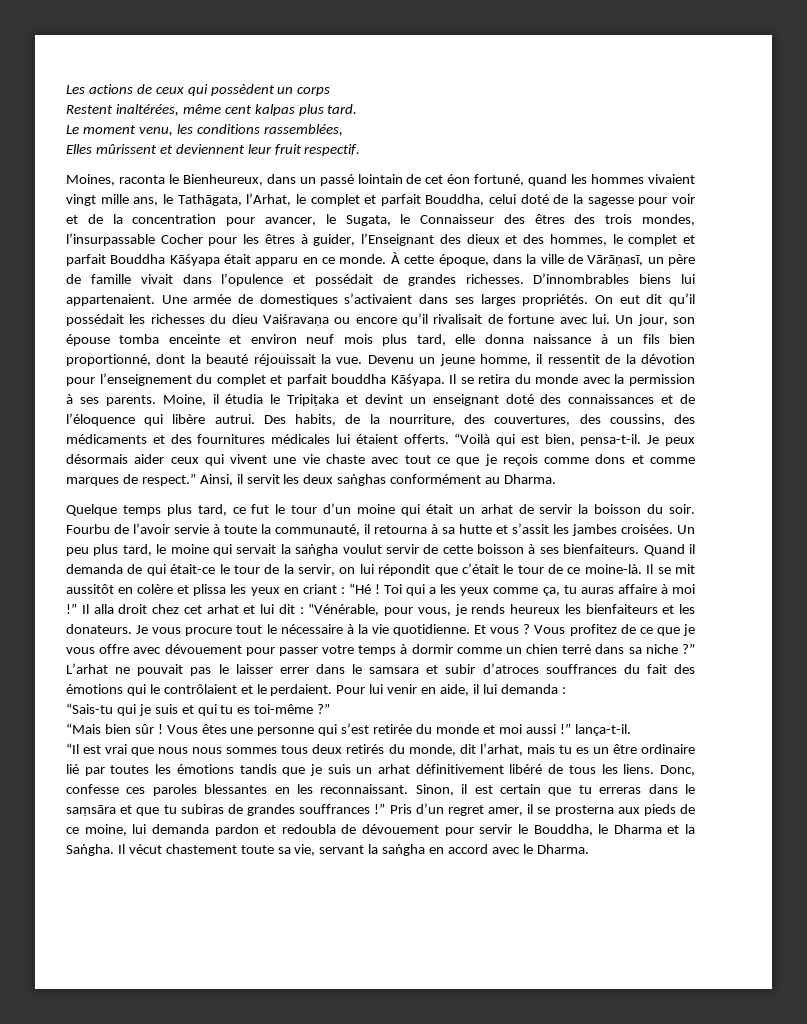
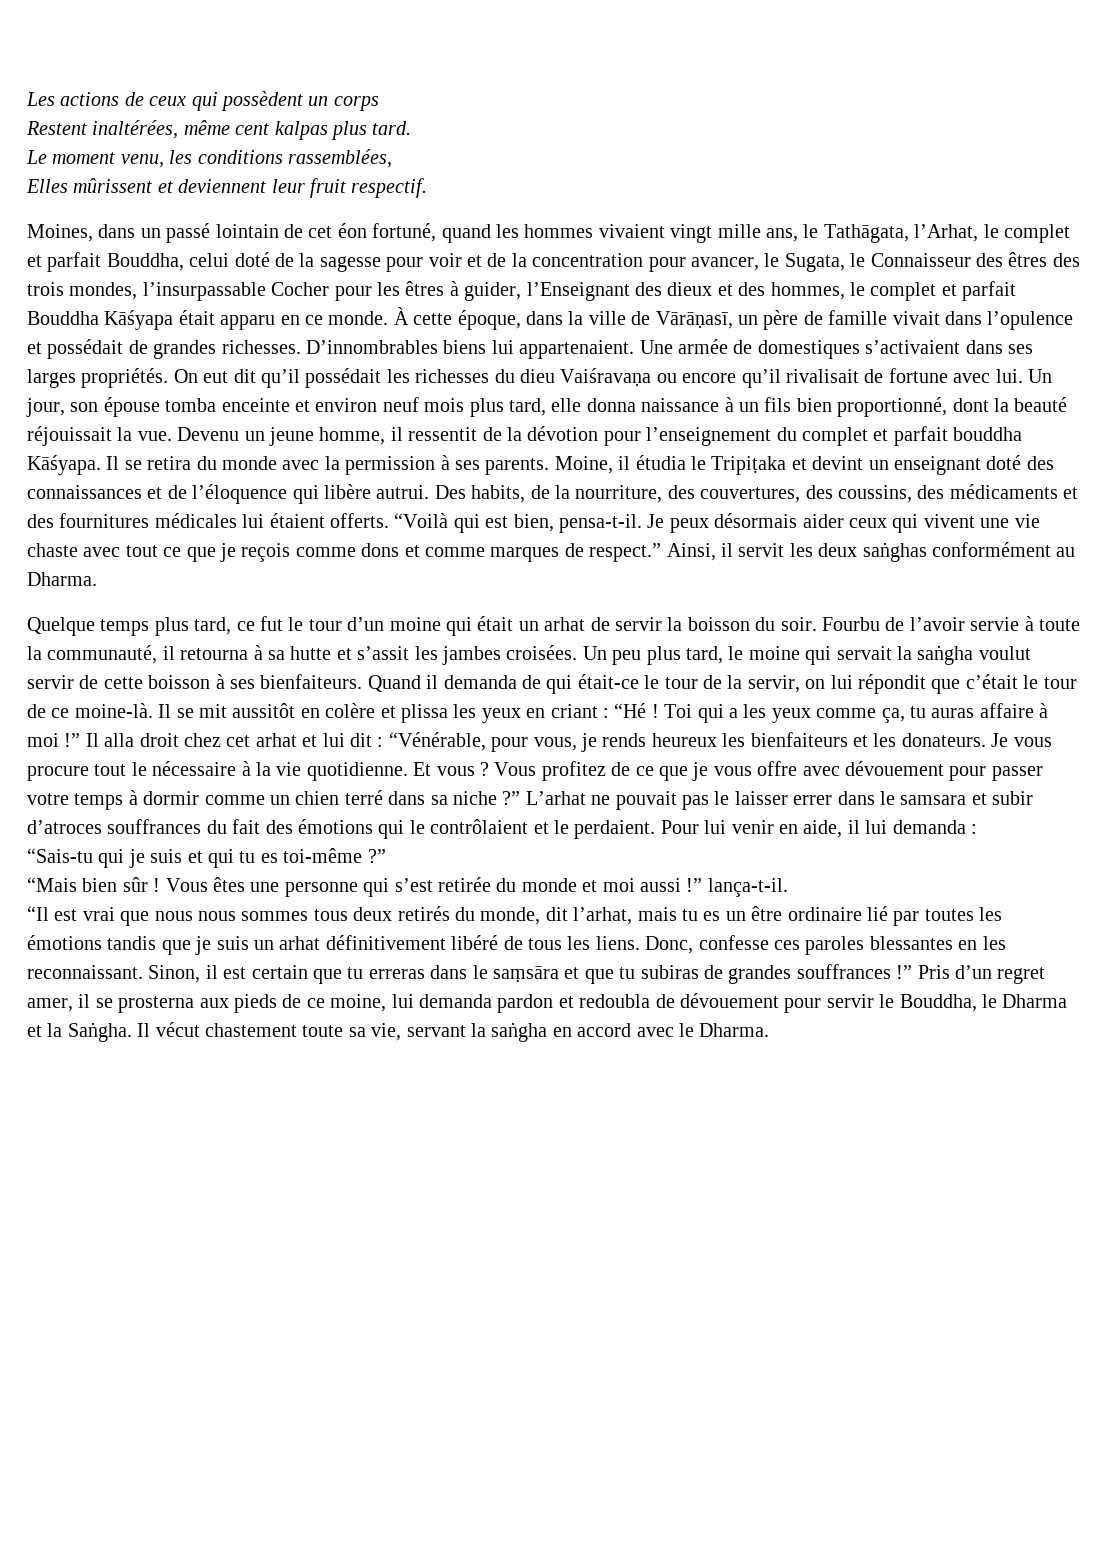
- Moines, raconta le Bienheureux, dans un passé lointain de cet éon fortuné, quand les hommes vivaient vingt mille ans, le Tathāgata, l’Arhat, le complet et parfait Bouddha, celui doté de la sagesse pour voir et de la concentration pour avancer, le Sugata, le Connaisseur des êtres des trois mondes, l’insurpassable Cocher pour les êtres à guider, l’Enseignant des dieux et des hommes, le complet et parfait Bouddha Kāśyapa était apparu en ce monde.
+ Moines, dans un passé lointain de cet éon fortuné, quand les hommes vivaient vingt mille ans, le Tathāgata, l’Arhat, le complet et parfait Bouddha, celui doté de la sagesse pour voir et de la concentration pour avancer, le Sugata, le Connaisseur des êtres des trois mondes, l’insurpassable Cocher pour les êtres à guider, l’Enseignant des dieux et des hommes, le complet et parfait Bouddha Kāśyapa était apparu en ce monde.

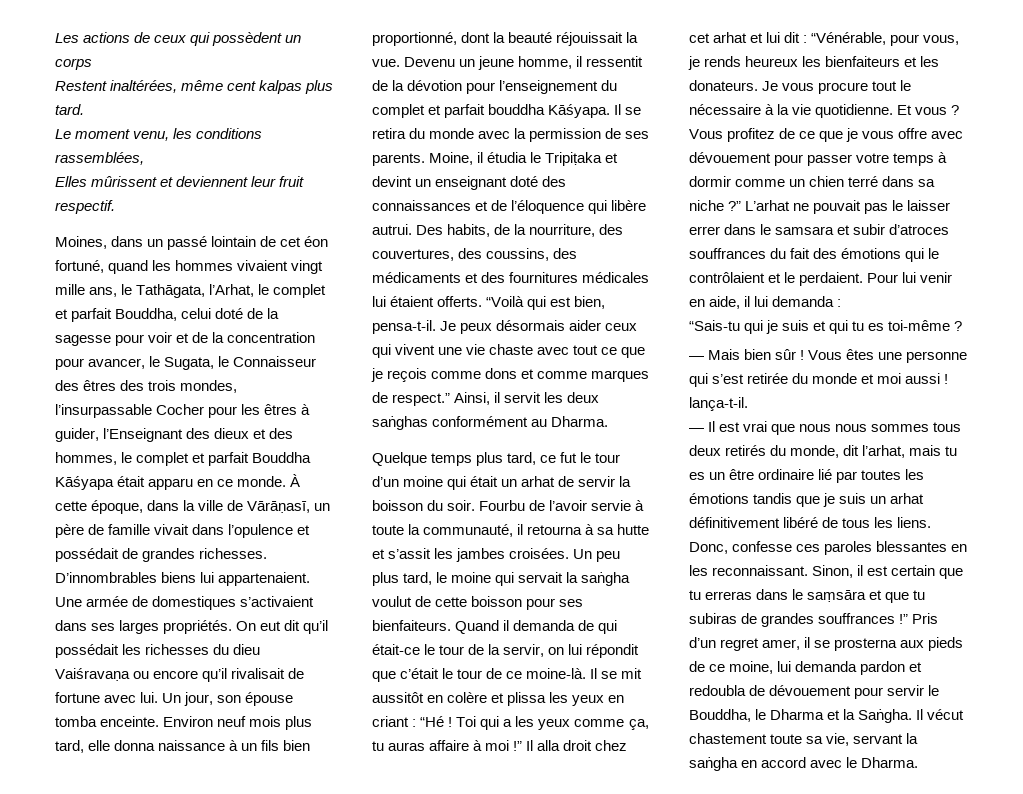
- Un jour, son épouse tomba enceinte et environ neuf mois plus tard, elle donna naissance à un fils bien proportionné, dont la beauté réjouissait la vue.
+ Un jour, son épouse tomba enceinte. Environ neuf mois plus tard, elle donna naissance à un fils bien proportionné, dont la beauté réjouissait la vue.
- Il se retira du monde avec la permission à ses parents.
+ Il se retira du monde avec la permission de ses parents.
- Un peu plus tard, le moine qui servait la saṅgha voulut servir de cette boisson à ses bienfaiteurs.
+ Un peu plus tard, le moine qui servait la saṅgha voulut de cette boisson pour ses bienfaiteurs.
- “Sais-tu qui je suis et qui tu es toi-même ?”
- “Mais bien sûr !
+ “Sais-tu qui je suis et qui tu es toi-même ?
+ — Mais bien sûr !
- Vous êtes une personne qui s’est retirée du monde et moi aussi !” lança-t-il.
+ Vous êtes une personne qui s’est retirée du monde et moi aussi ! lança-t-il.
- “Il est vrai que nous nous sommes tous deux retirés du monde, dit l’arhat, mais tu es un être ordinaire lié par toutes les émotions tandis que je suis un arhat définitivement libéré de tous les liens.
+ — Il est vrai que nous nous sommes tous deux retirés du monde, dit l’arhat, mais tu es un être ordinaire lié par toutes les émotions tandis que je suis un arhat définitivement libéré de tous les liens.

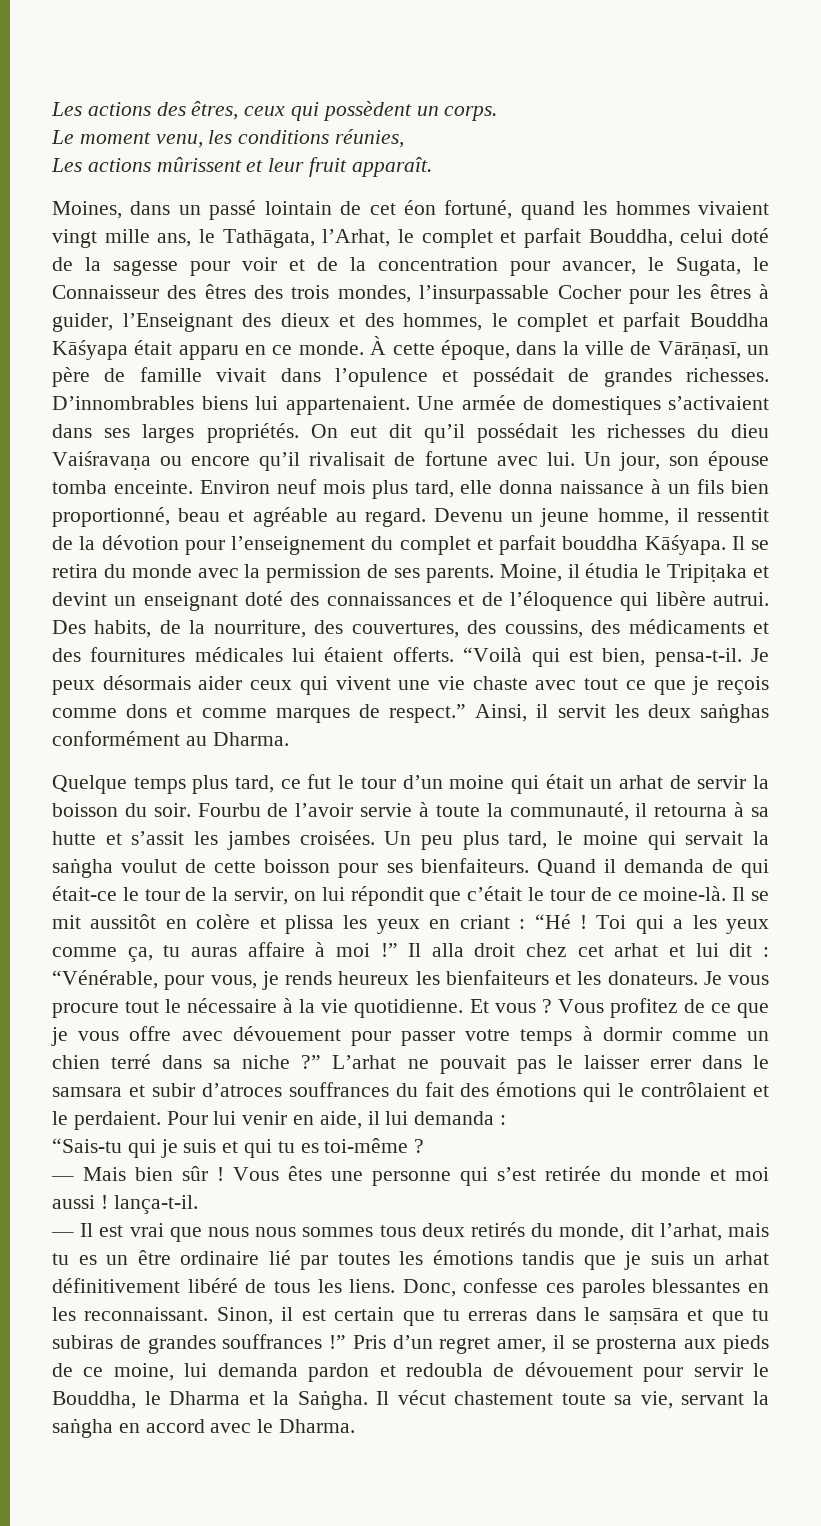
- Les actions de ceux qui possèdent un corps
- Restent inaltérées, même cent kalpas plus tard.
+ Les actions des êtres, ceux qui possèdent un corps.
- Le moment venu, les conditions rassemblées,
- Elles mûrissent et deviennent leur fruit respectif.
+ Le moment venu, les conditions réunies,
+ Les actions mûrissent et leur fruit apparaît.
- Environ neuf mois plus tard, elle donna naissance à un fils bien proportionné, dont la beauté réjouissait la vue.
+ Environ neuf mois plus tard, elle donna naissance à un fils bien proportionné, beau et agréable au regard.

